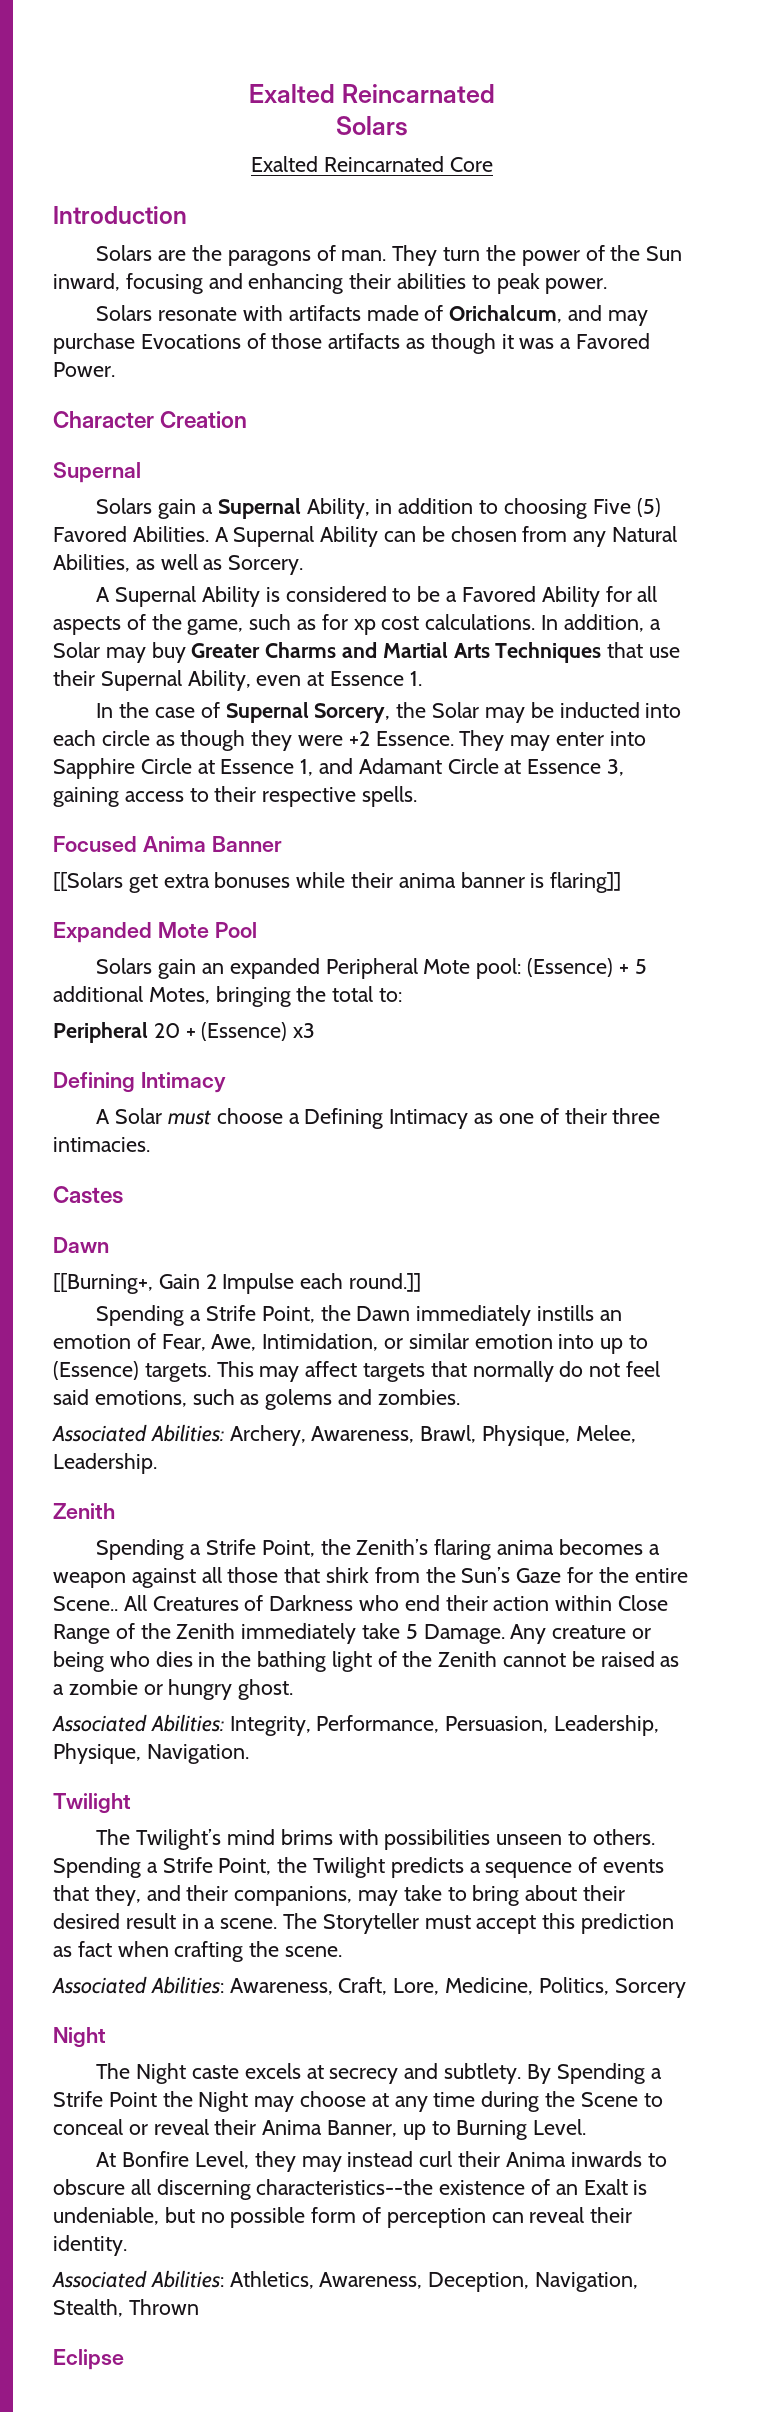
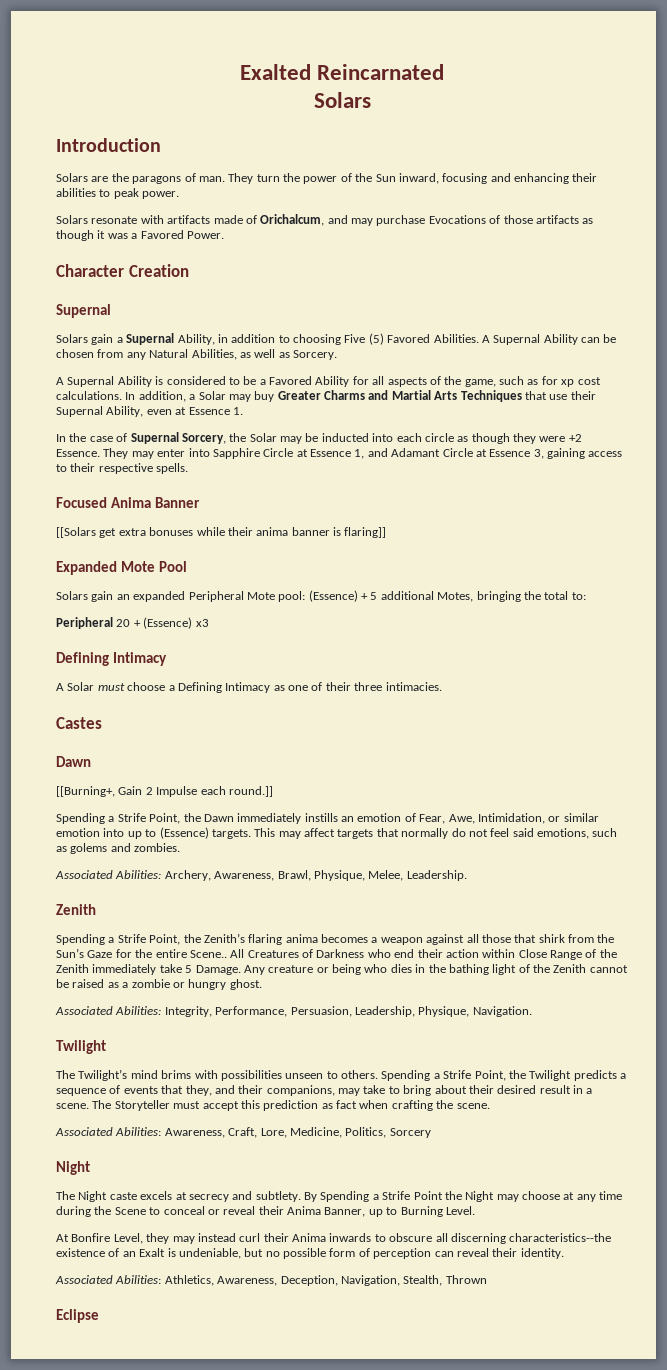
- Exalted Reincarnated Core

